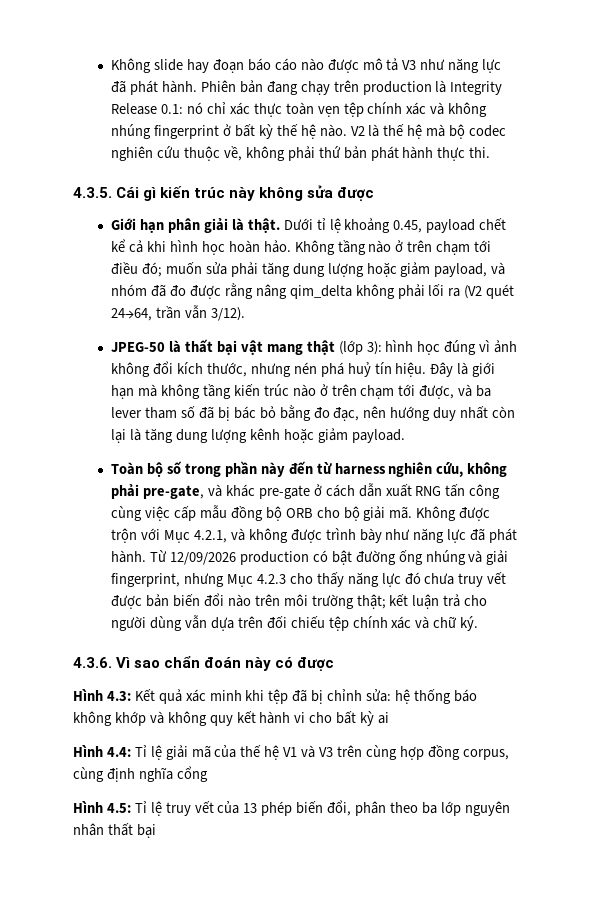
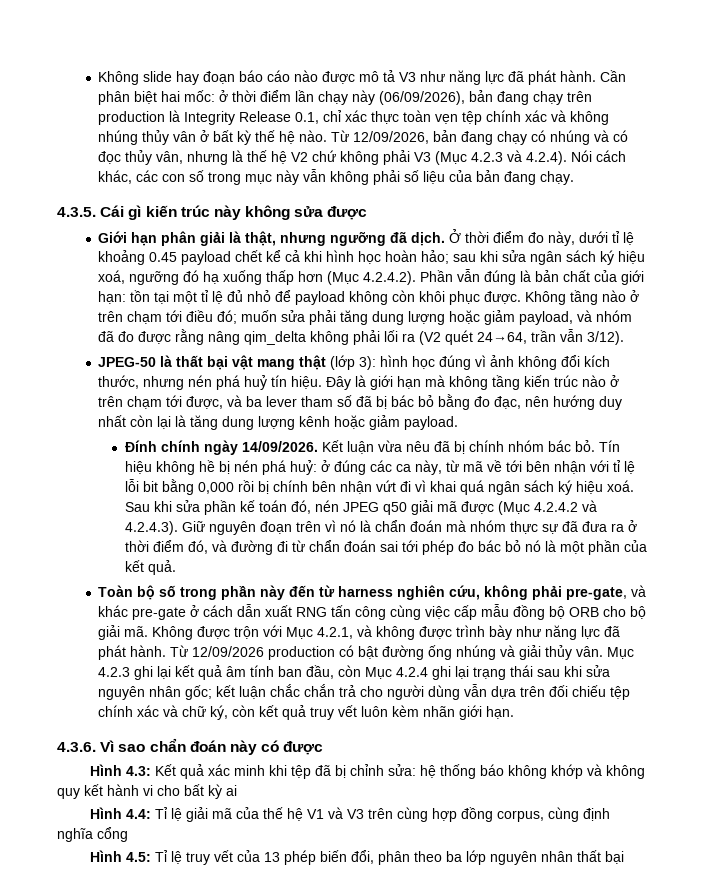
- Phiên bản đang chạy trên production là Integrity Release 0.1: nó chỉ xác thực toàn vẹn tệp chính xác và không nhúng fingerprint ở bất kỳ thế hệ nào.
+ Cần phân biệt hai mốc: ở thời điểm lần chạy này (06/09/2026), bản đang chạy trên production là Integrity Release 0.1, chỉ xác thực toàn vẹn tệp chính xác và không nhúng thủy vân ở bất kỳ thế hệ nào.
- V2 là thế hệ mà bộ codec nghiên cứu thuộc về, không phải thứ bản phát hành thực thi.
+ Từ 12/09/2026, bản đang chạy có nhúng và có đọc thủy vân, nhưng là thế hệ V2 chứ không phải V3 (Mục 4.2.3 và 4.2.4). Nói cách khác, các con số trong mục này vẫn không phải số liệu của bản đang chạy.
- Giới hạn phân giải là thật. Dưới tỉ lệ khoảng 0.45, payload chết kể cả khi hình học hoàn hảo.
+ Giới hạn phân giải là thật, nhưng ngưỡng đã dịch. Ở thời điểm đo này, dưới tỉ lệ khoảng 0.45 payload chết kể cả khi hình học hoàn hảo; sau khi sửa ngân sách ký hiệu xoá, ngưỡng đó hạ xuống thấp hơn (Mục 4.2.4.2). Phần vẫn đúng là bản chất của giới hạn: tồn tại một tỉ lệ đủ nhỏ để payload không còn khôi phục được.
+ Đính chính ngày 14/09/2026. Kết luận vừa nêu đã bị chính nhóm bác bỏ. Tín hiệu không hề bị nén phá huỷ: ở đúng các ca này, từ mã về tới bên nhận với tỉ lệ lỗi bit bằng 0,000 rồi bị chính bên nhận vứt đi vì khai quá ngân sách ký hiệu xoá. Sau khi sửa phần kế toán đó, nén JPEG q50 giải mã được (Mục 4.2.4.2 và 4.2.4.3). Giữ nguyên đoạn trên vì nó là chẩn đoán mà nhóm thực sự đã đưa ra ở thời điểm đó, và đường đi từ chẩn đoán sai tới phép đo bác bỏ nó là một phần của kết quả.
- Từ 12/09/2026 production có bật đường ống nhúng và giải fingerprint, nhưng Mục 4.2.3 cho thấy năng lực đó chưa truy vết được bản biến đổi nào trên môi trường thật; kết luận trả cho người dùng vẫn dựa trên đối chiếu tệp chính xác và chữ ký.
+ Từ 12/09/2026 production có bật đường ống nhúng và giải thủy vân. Mục 4.2.3 ghi lại kết quả âm tính ban đầu, còn Mục 4.2.4 ghi lại trạng thái sau khi sửa nguyên nhân gốc; kết luận chắc chắn trả cho người dùng vẫn dựa trên đối chiếu tệp chính xác và chữ ký, còn kết quả truy vết luôn kèm nhãn giới hạn.

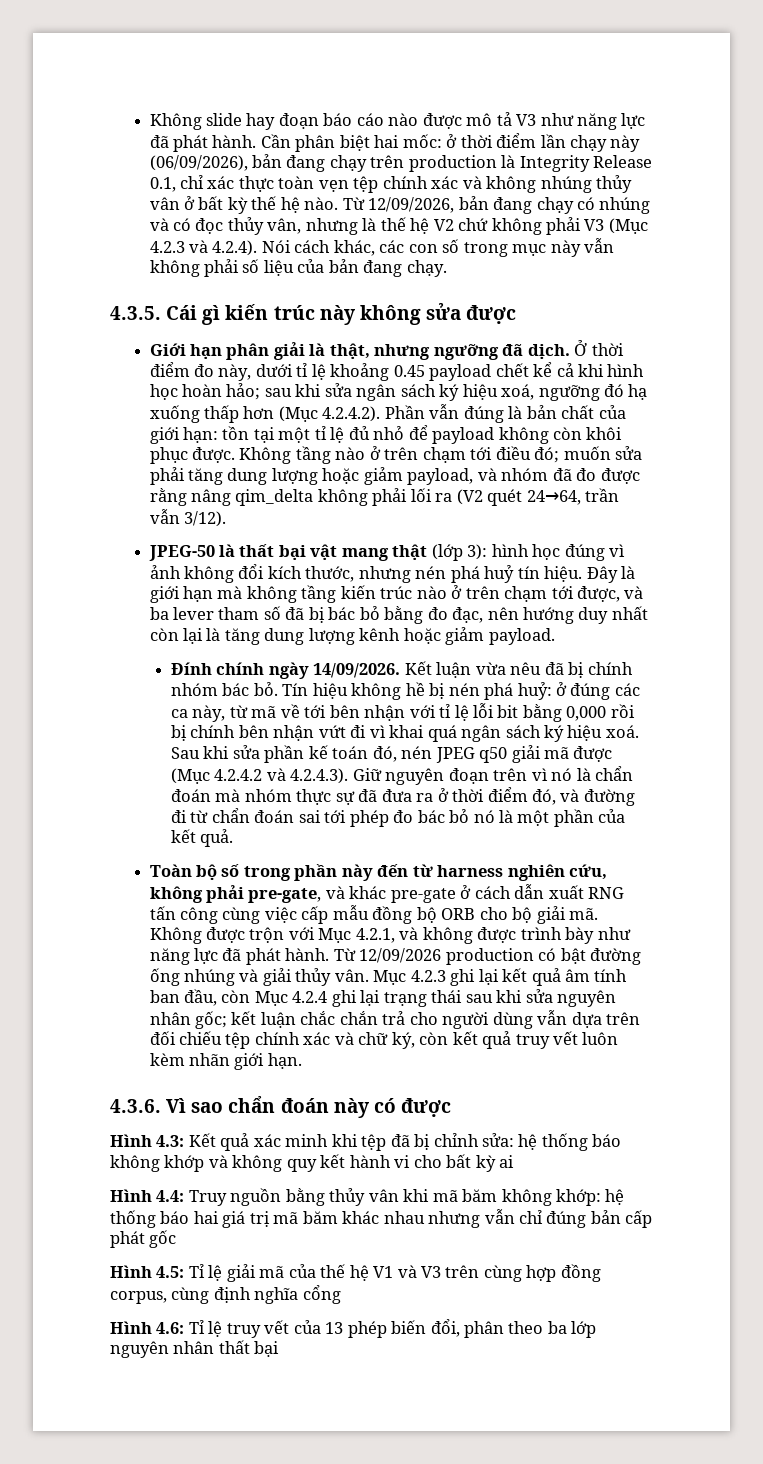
- Hình 4.4: Tỉ lệ giải mã của thế hệ V1 và V3 trên cùng hợp đồng corpus, cùng định nghĩa cổng
+ Hình 4.4: Truy nguồn bằng thủy vân khi mã băm không khớp: hệ thống báo hai giá trị mã băm khác nhau nhưng vẫn chỉ đúng bản cấp phát gốc
+ Hình 4.5: Tỉ lệ giải mã của thế hệ V1 và V3 trên cùng hợp đồng corpus, cùng định nghĩa cổng
- Hình 4.5: Tỉ lệ truy vết của 13 phép biến đổi, phân theo ba lớp nguyên nhân thất bại
+ Hình 4.6: Tỉ lệ truy vết của 13 phép biến đổi, phân theo ba lớp nguyên nhân thất bại

